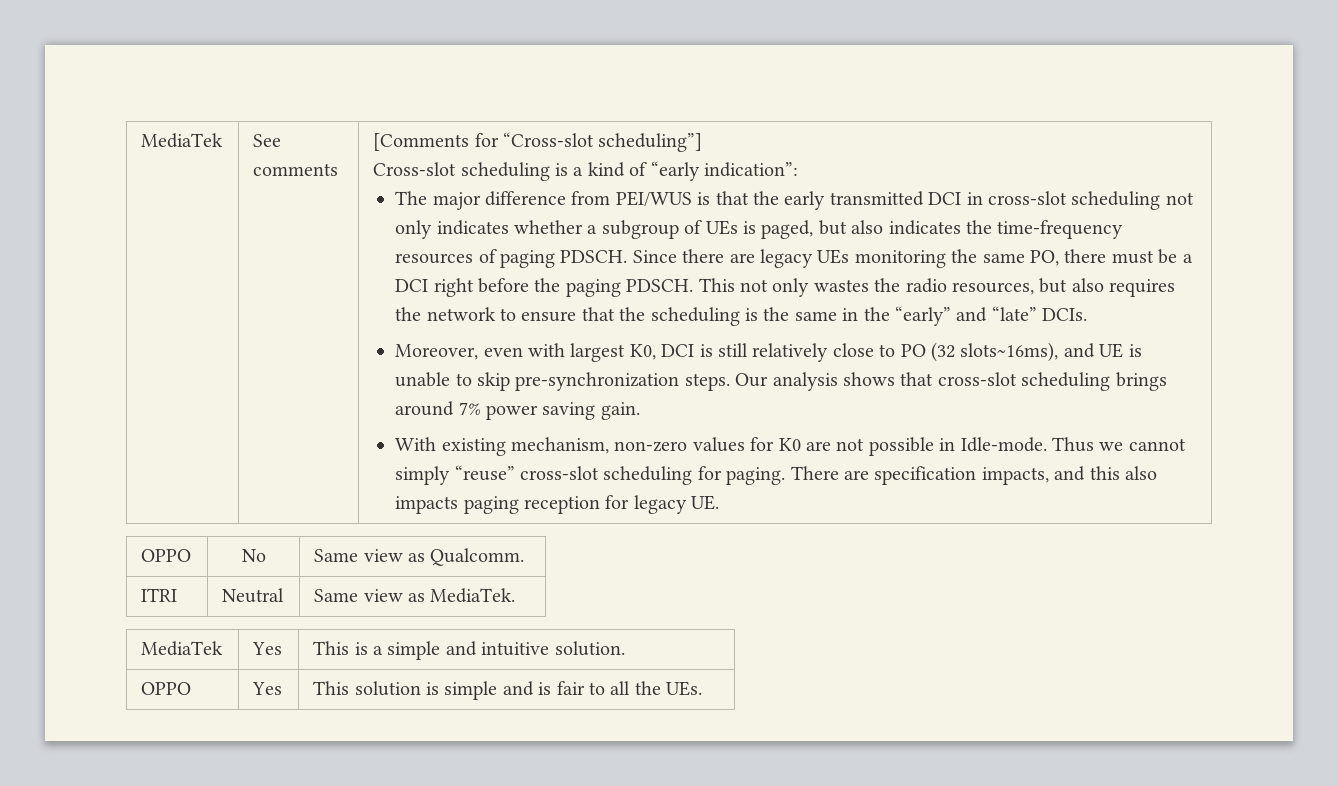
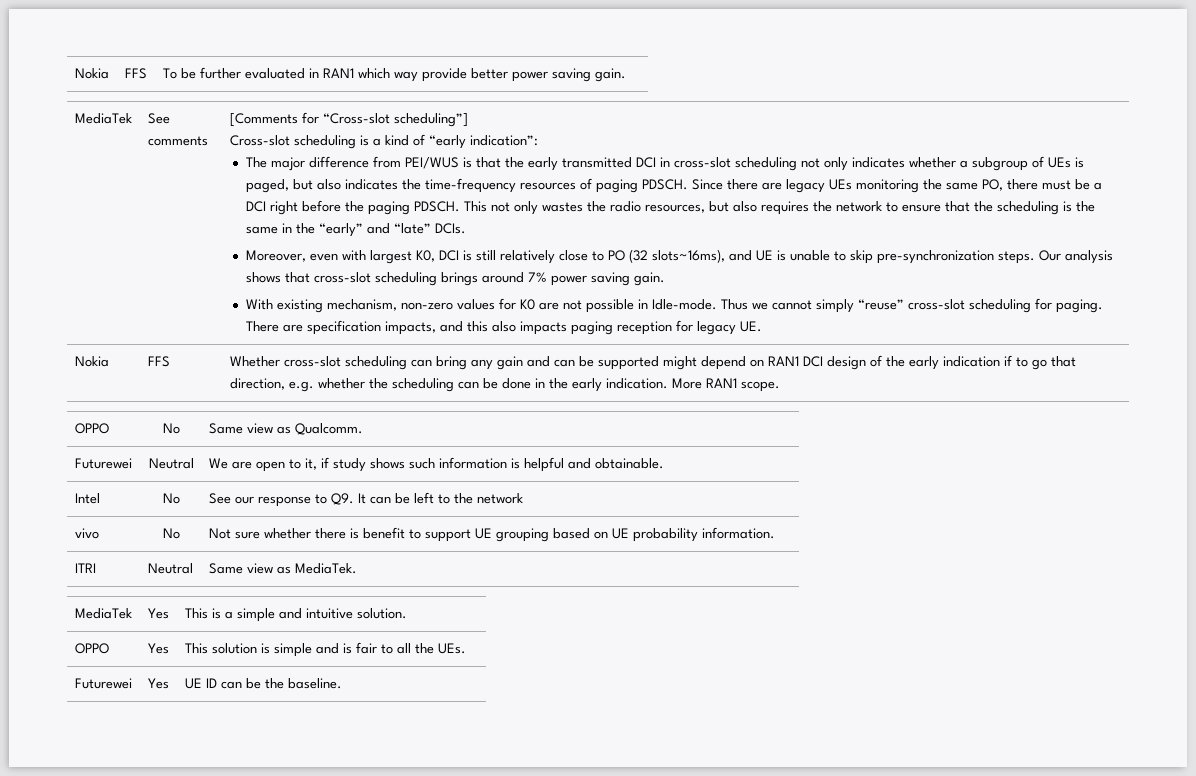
+ Nokia | FFS | To be further evaluated in RAN1 which way provide better power saving gain.
+ Nokia | FFS | Whether cross-slot scheduling can bring any gain and can be supported might depend on RAN1 DCI design of the early indication if to go that direction, e.g. whether the scheduling can be done in the early indication. More RAN1 scope.
+ Futurewei | Neutral | We are open to it, if study shows such information is helpful and obtainable.
+ Intel | No | See our response to Q9. It can be left to the network
+ vivo | No | Not sure whether there is benefit to support UE grouping based on UE probability information.
+ Futurewei | Yes | UE ID can be the baseline.

